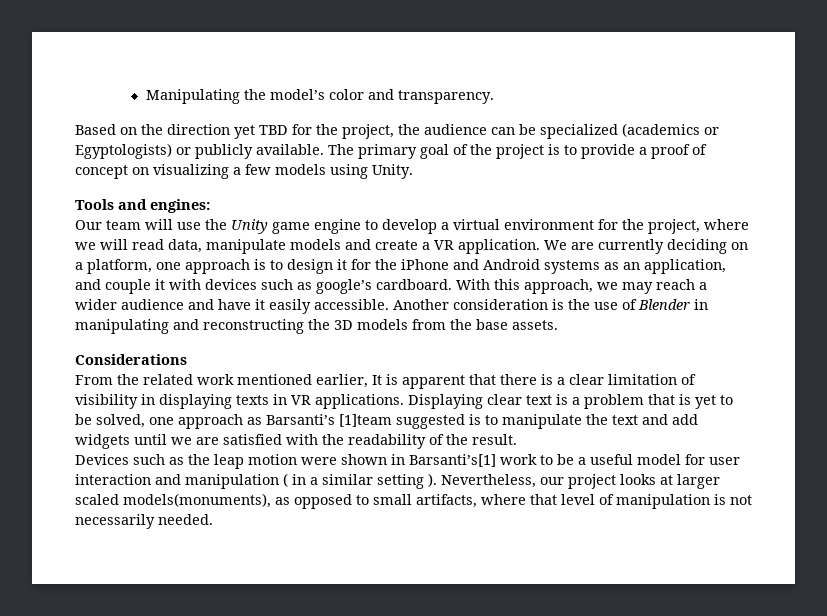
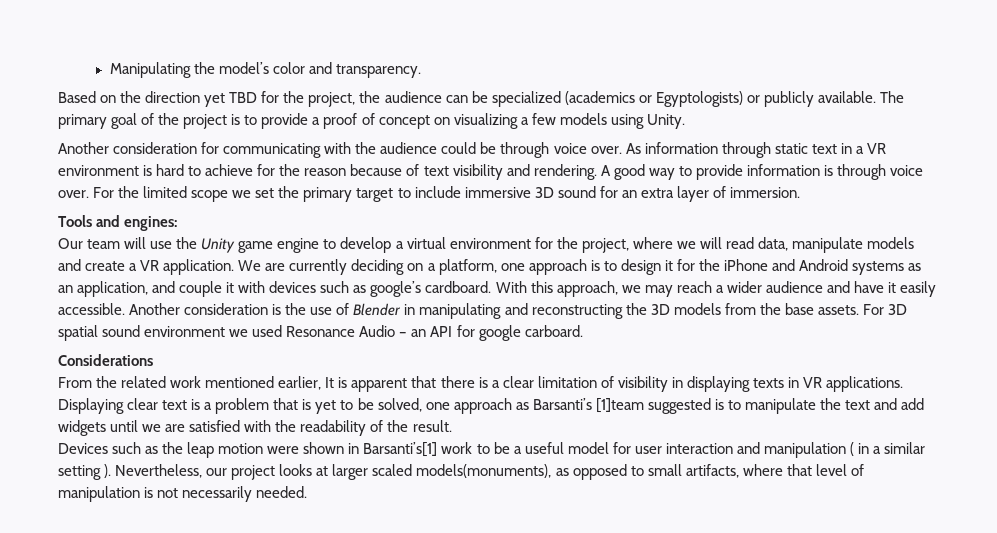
+ Another consideration for communicating with the audience could be through voice over. As information through static text in a VR environment is hard to achieve for the reason because of text visibility and rendering. A good way to provide information is through voice over. For the limited scope we set the primary target to include immersive 3D sound for an extra layer of immersion.
+ For 3D spatial sound environment we used Resonance Audio – an API for google carboard.

